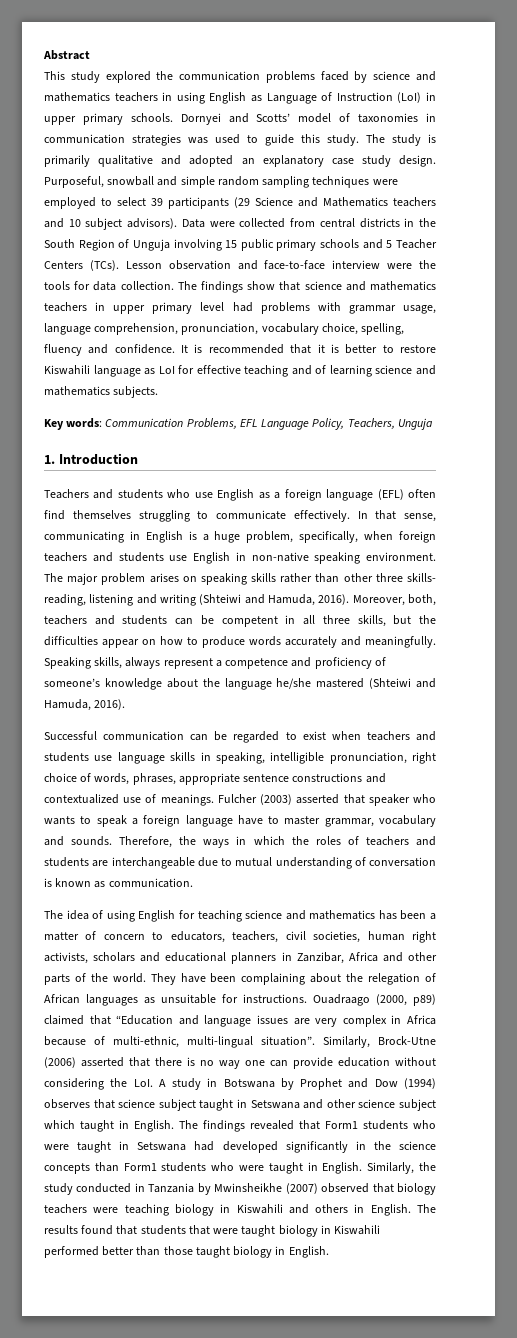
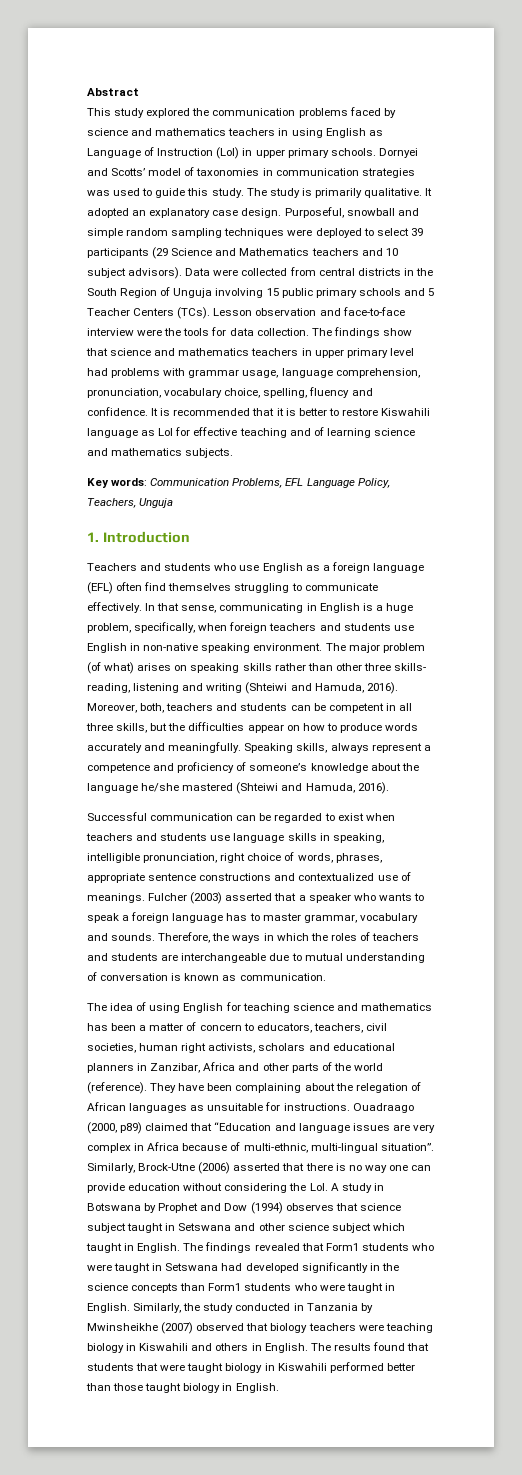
- The study is primarily qualitative and adopted an explanatory case study design.
+ The study is primarily qualitative. It adopted an explanatory case design.
- Purposeful, snowball and simple random sampling techniques were employed to select 39 participants (29 Science and Mathematics teachers and 10 subject advisors).
+ Purposeful, snowball and simple random sampling techniques were deployed to select 39 participants (29 Science and Mathematics teachers and 10 subject advisors).
- The major problem arises on speaking skills rather than other three skills- reading, listening and writing (Shteiwi and Hamuda, 2016).
+ The major problem (of what) arises on speaking skills rather than other three skills- reading, listening and writing (Shteiwi and Hamuda, 2016).
- Fulcher (2003) asserted that speaker who wants to speak a foreign language have to master grammar, vocabulary and sounds.
+ Fulcher (2003) asserted that a speaker who wants to speak a foreign language has to master grammar, vocabulary and sounds.
- The idea of using English for teaching science and mathematics has been a matter of concern to educators, teachers, civil societies, human right activists, scholars and educational planners in Zanzibar, Africa and other parts of the world.
+ The idea of using English for teaching science and mathematics has been a matter of concern to educators, teachers, civil societies, human right activists, scholars and educational planners in Zanzibar, Africa and other parts of the world (reference).

